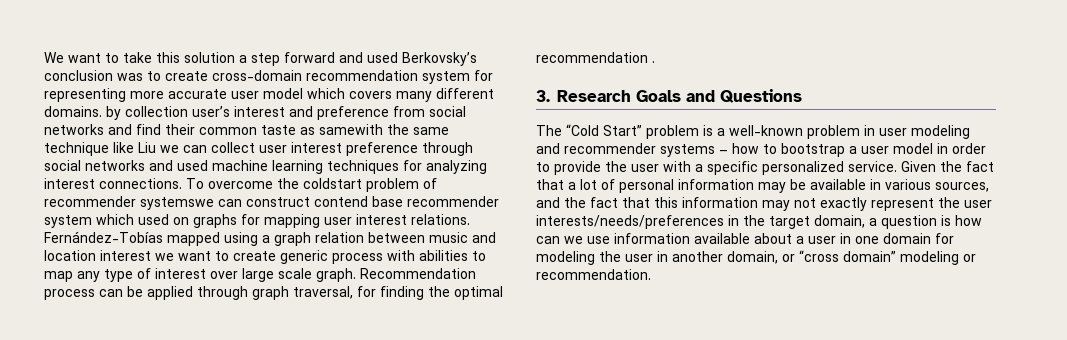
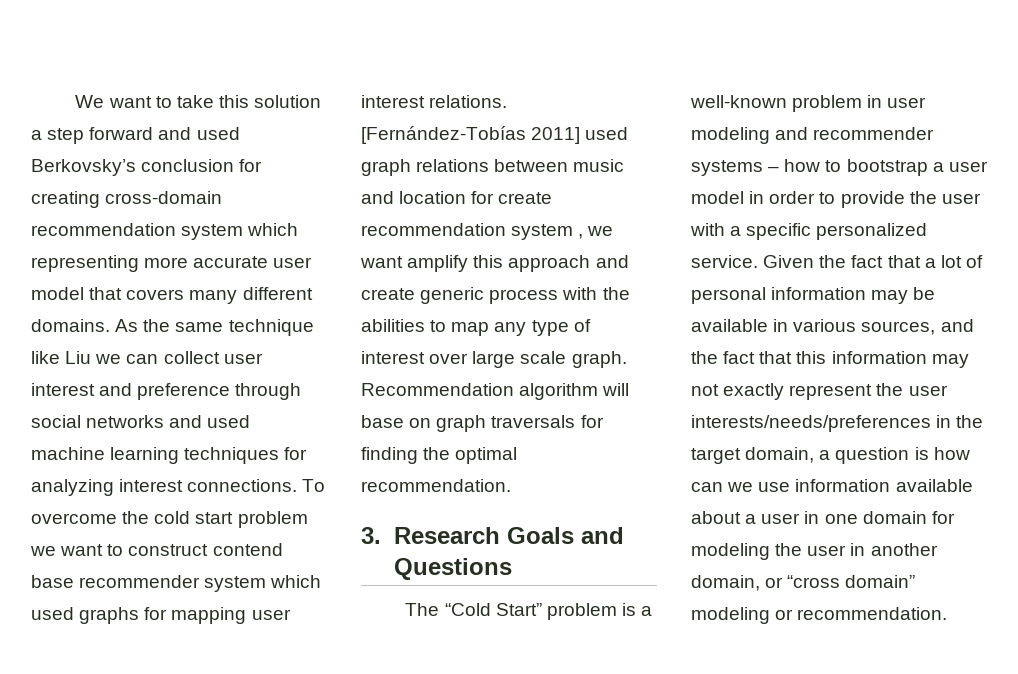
- We want to take this solution a step forward and used Berkovsky’s conclusion was to create cross-domain recommendation system for representing more accurate user model which covers many different domains. by collection user’s interest and preference from social networks and find their common taste as samewith the same technique like Liu we can collect user interest preference through social networks and used machine learning techniques for analyzing interest connections.
+ We want to take this solution a step forward and used Berkovsky’s conclusion for creating cross-domain recommendation system which representing more accurate user model that covers many different domains. As the same technique like Liu we can collect user interest and preference through social networks and used machine learning techniques for analyzing interest connections.
- To overcome the coldstart problem of recommender systemswe can construct contend base recommender system which used on graphs for mapping user interest relations.
+ To overcome the cold start problem we want to construct contend base recommender system which used graphs for mapping user interest relations.
- Fernández-Tobías mapped using a graph relation between music and location interest we want to create generic process with abilities to map any type of interest over large scale graph.
+ [Fernández-Tobías 2011] used graph relations between music and location for create recommendation system , we want amplify this approach and create generic process with the abilities to map any type of interest over large scale graph.
- Recommendation process can be applied through graph traversal, for finding the optimal recommendation .
+ Recommendation algorithm will base on graph traversals for finding the optimal recommendation.

